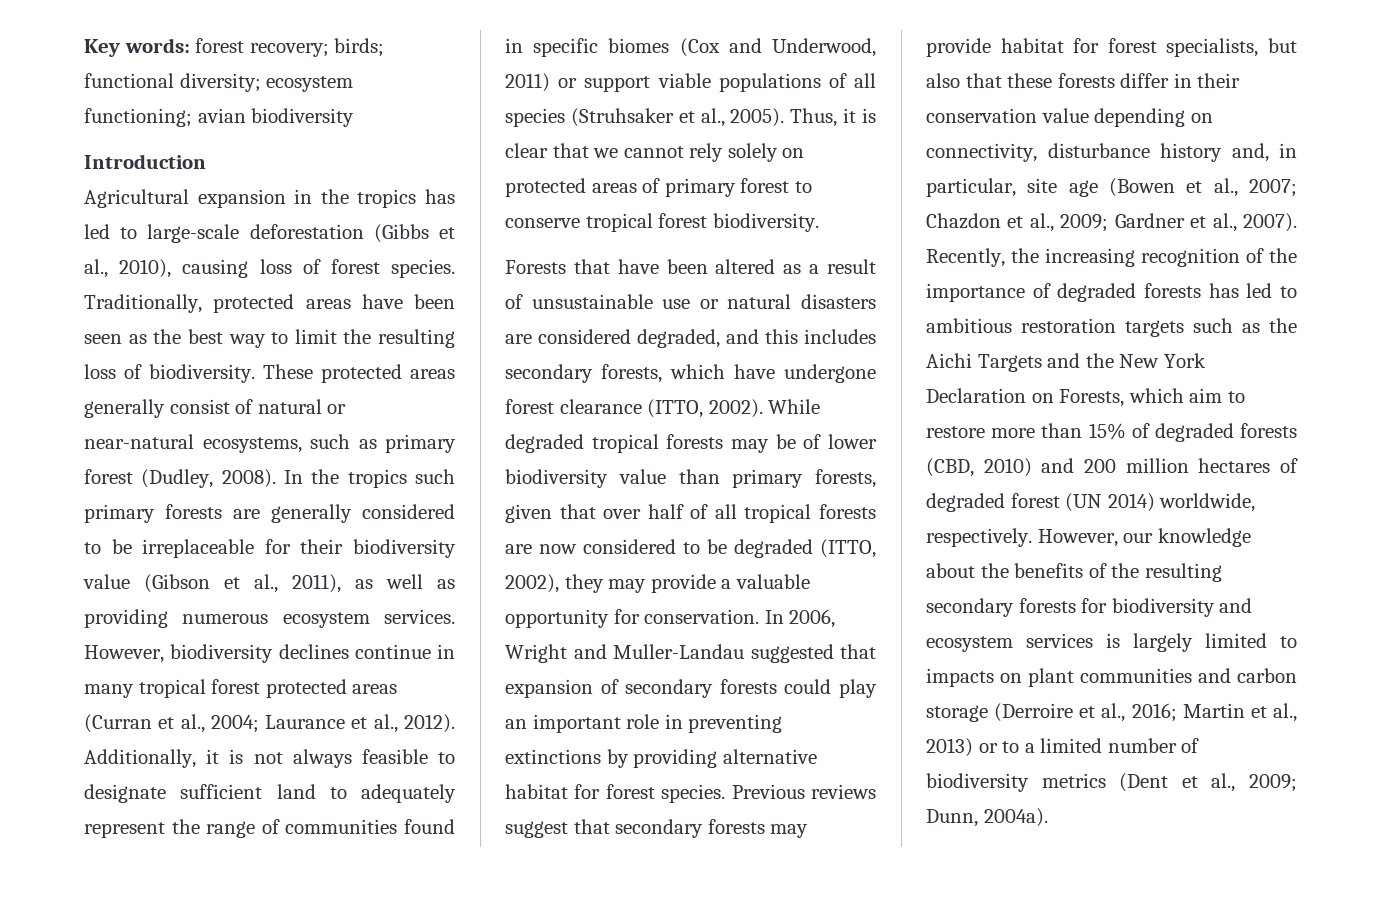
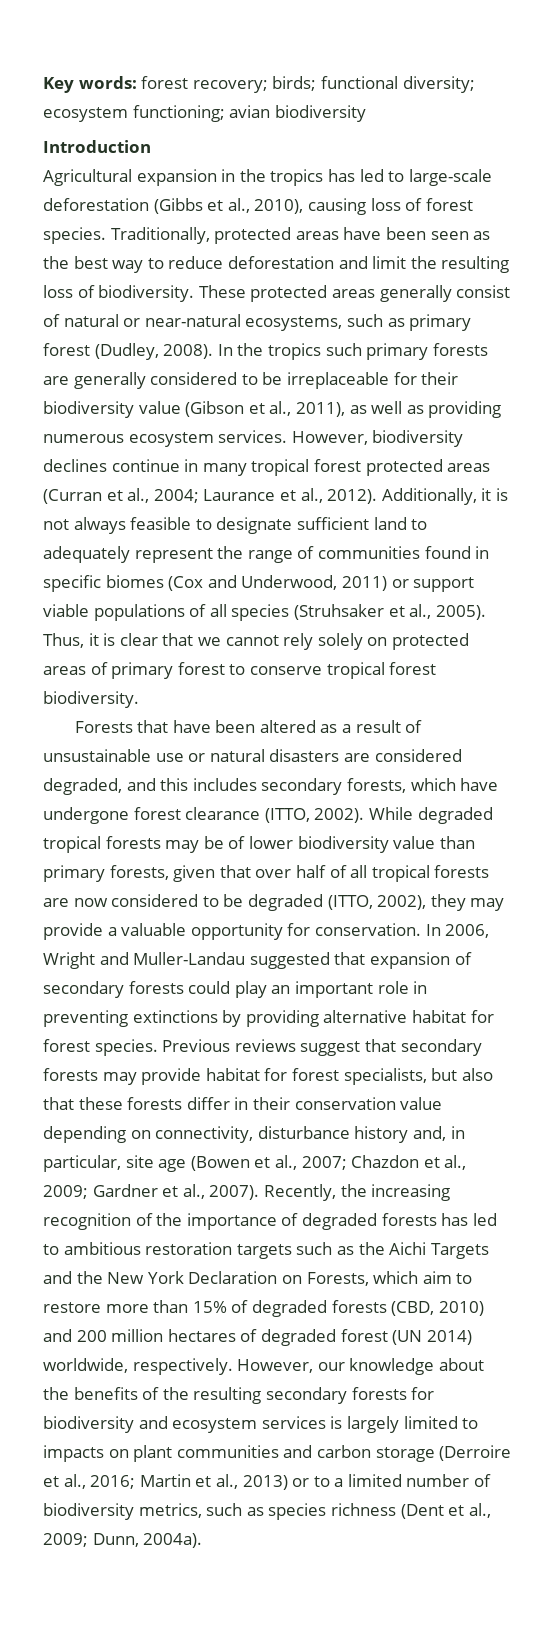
- Traditionally, protected areas have been seen as the best way to limit the resulting loss of biodiversity.
+ Traditionally, protected areas have been seen as the best way to reduce deforestation and limit the resulting loss of biodiversity.
- However, our knowledge about the benefits of the resulting secondary forests for biodiversity and ecosystem services is largely limited to impacts on plant communities and carbon storage (Derroire et al., 2016; Martin et al., 2013) or to a limited number of biodiversity metrics (Dent et al., 2009; Dunn, 2004a).
+ However, our knowledge about the benefits of the resulting secondary forests for biodiversity and ecosystem services is largely limited to impacts on plant communities and carbon storage (Derroire et al., 2016; Martin et al., 2013) or to a limited number of biodiversity metrics, such as species richness (Dent et al., 2009; Dunn, 2004a).

